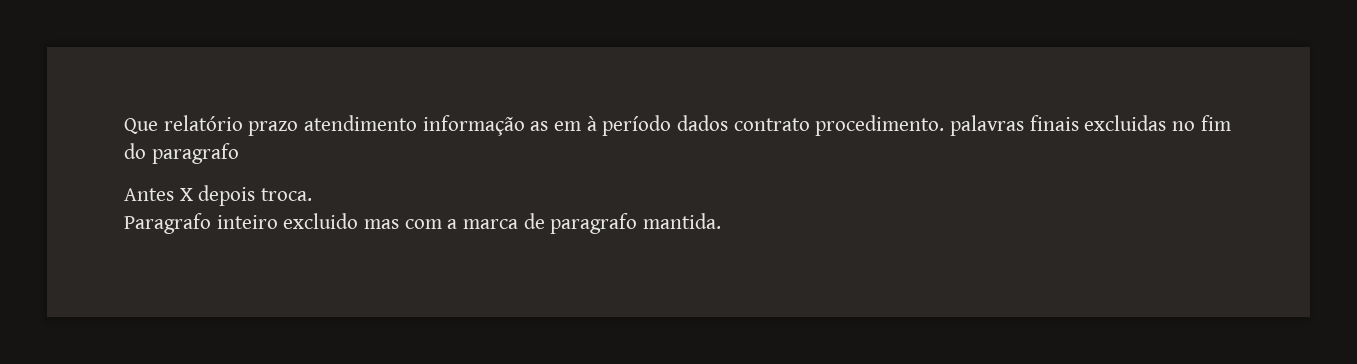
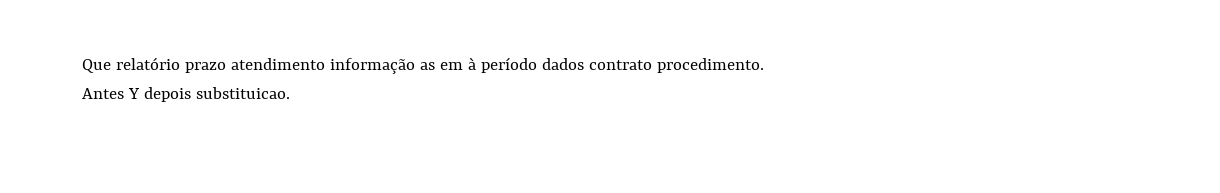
- Que relatório prazo atendimento informação as em à período dados contrato procedimento. palavras finais excluidas no fim do paragrafo
- Antes X depois troca.
- Paragrafo inteiro excluido mas com a marca de paragrafo mantida.
+ Que relatório prazo atendimento informação as em à período dados contrato procedimento.
+ Antes Y depois substituicao.

